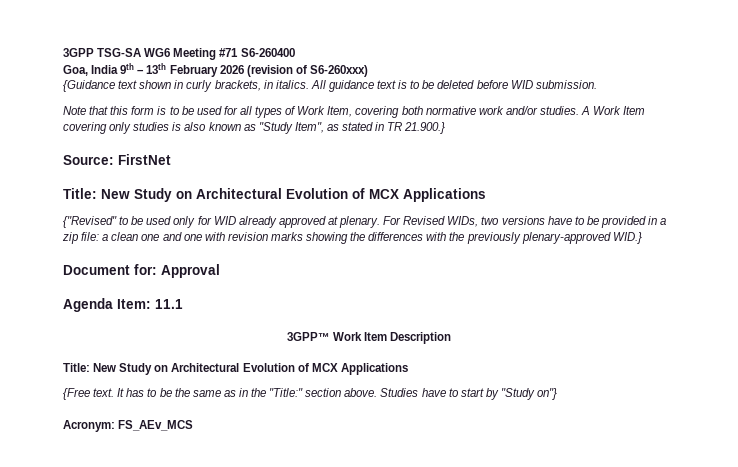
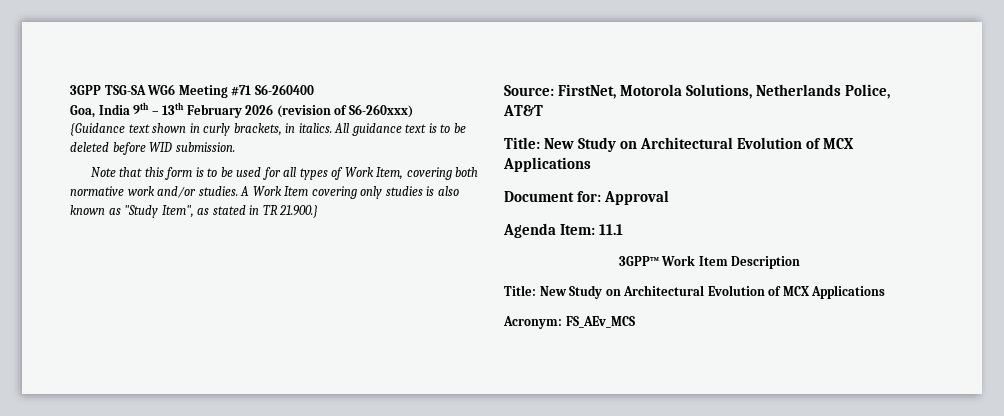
- Source: FirstNet
+ Source: FirstNet, Motorola Solutions, Netherlands Police, AT&T
  Title: New Study on Architectural Evolution of MCX Applications
- {"Revised" to be used only for WID already approved at plenary. For Revised WIDs, two versions have to be provided in a zip file: a clean one and one with revision marks showing the differences with the previously plenary-approved WID.}
- {Free text. It has to be the same as in the "Title:" section above. Studies have to start by "Study on"}

